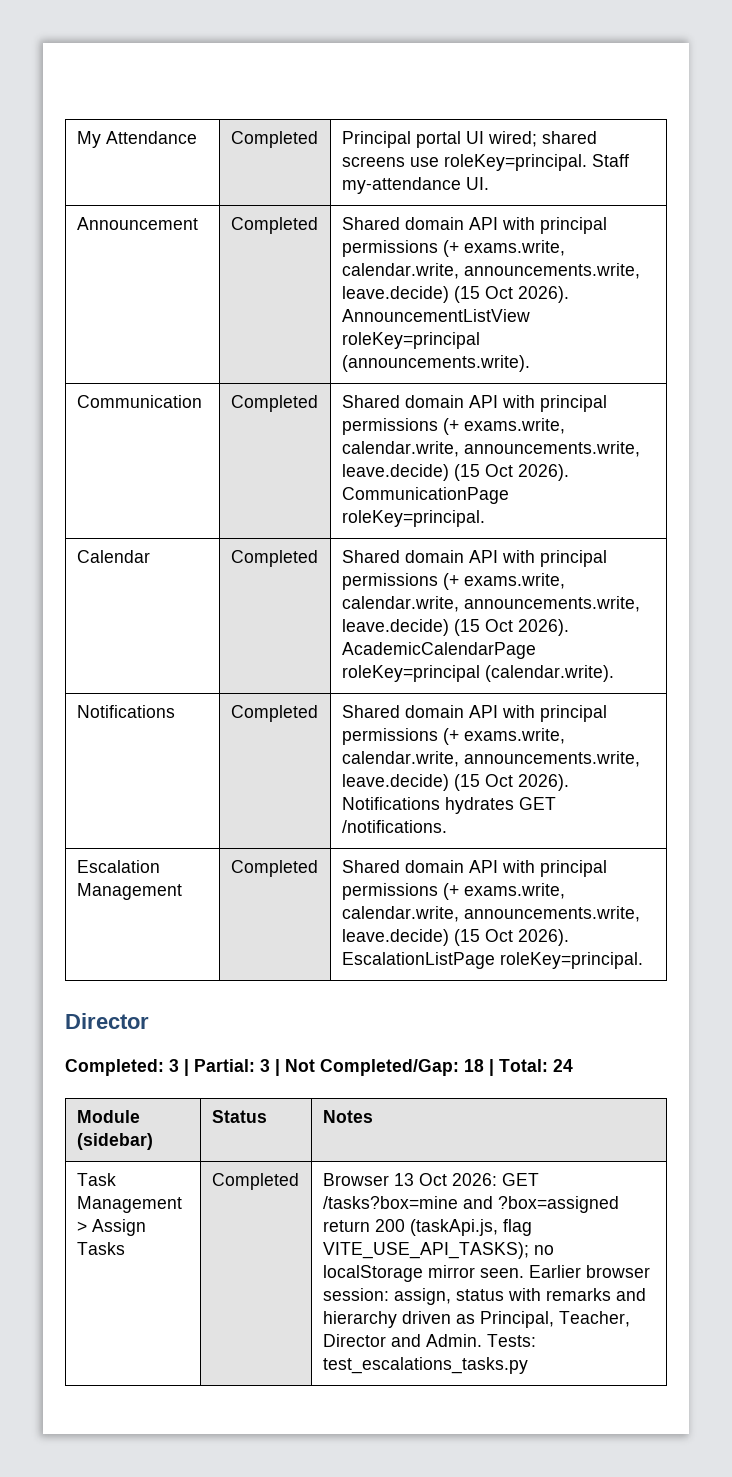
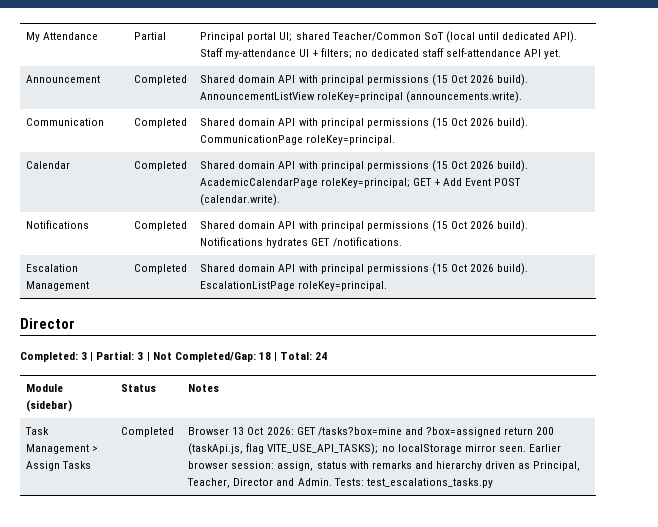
- My Attendance | Completed | Principal portal UI wired; shared screens use roleKey=principal. Staff my-attendance UI.
+ My Attendance | Partial | Principal portal UI; shared Teacher/Common SoT (local until dedicated API). Staff my-attendance UI + filters; no dedicated staff self-attendance API yet.
- Announcement | Completed | Shared domain API with principal permissions (+ exams.write, calendar.write, announcements.write, leave.decide) (15 Oct 2026). AnnouncementListView roleKey=principal (announcements.write).
+ Announcement | Completed | Shared domain API with principal permissions (15 Oct 2026 build). AnnouncementListView roleKey=principal (announcements.write).
- Communication | Completed | Shared domain API with principal permissions (+ exams.write, calendar.write, announcements.write, leave.decide) (15 Oct 2026). CommunicationPage roleKey=principal.
+ Communication | Completed | Shared domain API with principal permissions (15 Oct 2026 build). CommunicationPage roleKey=principal.
- Calendar | Completed | Shared domain API with principal permissions (+ exams.write, calendar.write, announcements.write, leave.decide) (15 Oct 2026). AcademicCalendarPage roleKey=principal (calendar.write).
+ Calendar | Completed | Shared domain API with principal permissions (15 Oct 2026 build). AcademicCalendarPage roleKey=principal; GET + Add Event POST (calendar.write).
- Notifications | Completed | Shared domain API with principal permissions (+ exams.write, calendar.write, announcements.write, leave.decide) (15 Oct 2026). Notifications hydrates GET /notifications.
+ Notifications | Completed | Shared domain API with principal permissions (15 Oct 2026 build). Notifications hydrates GET /notifications.
- Escalation Management | Completed | Shared domain API with principal permissions (+ exams.write, calendar.write, announcements.write, leave.decide) (15 Oct 2026). EscalationListPage roleKey=principal.
+ Escalation Management | Completed | Shared domain API with principal permissions (15 Oct 2026 build). EscalationListPage roleKey=principal.

